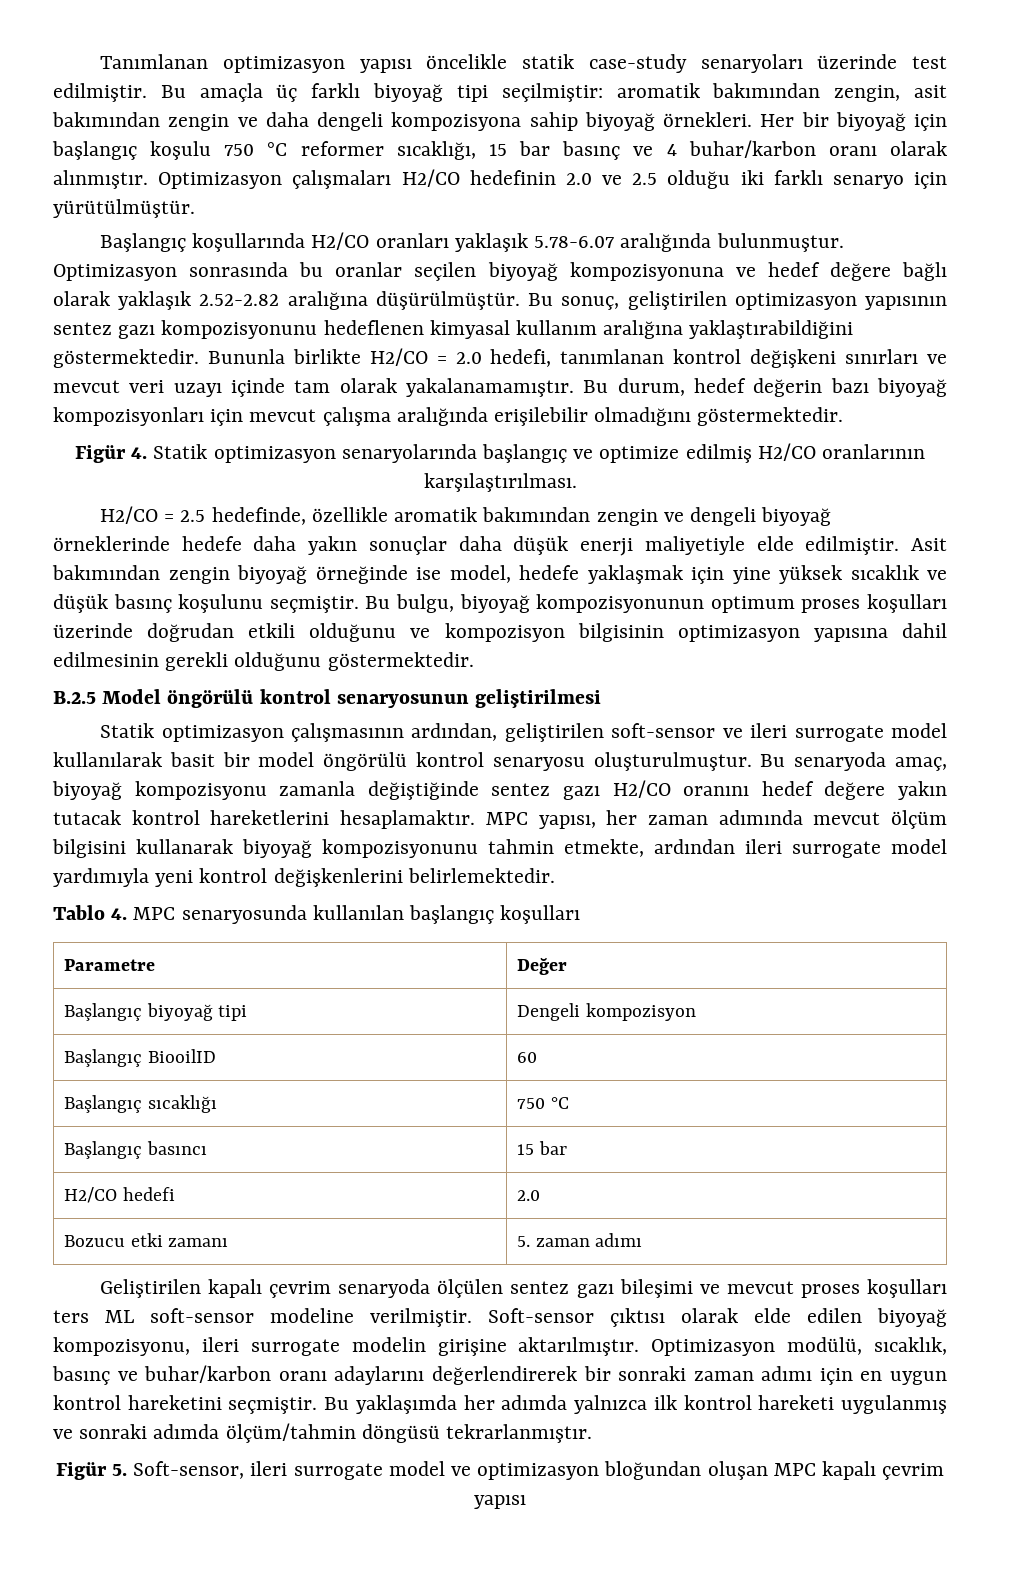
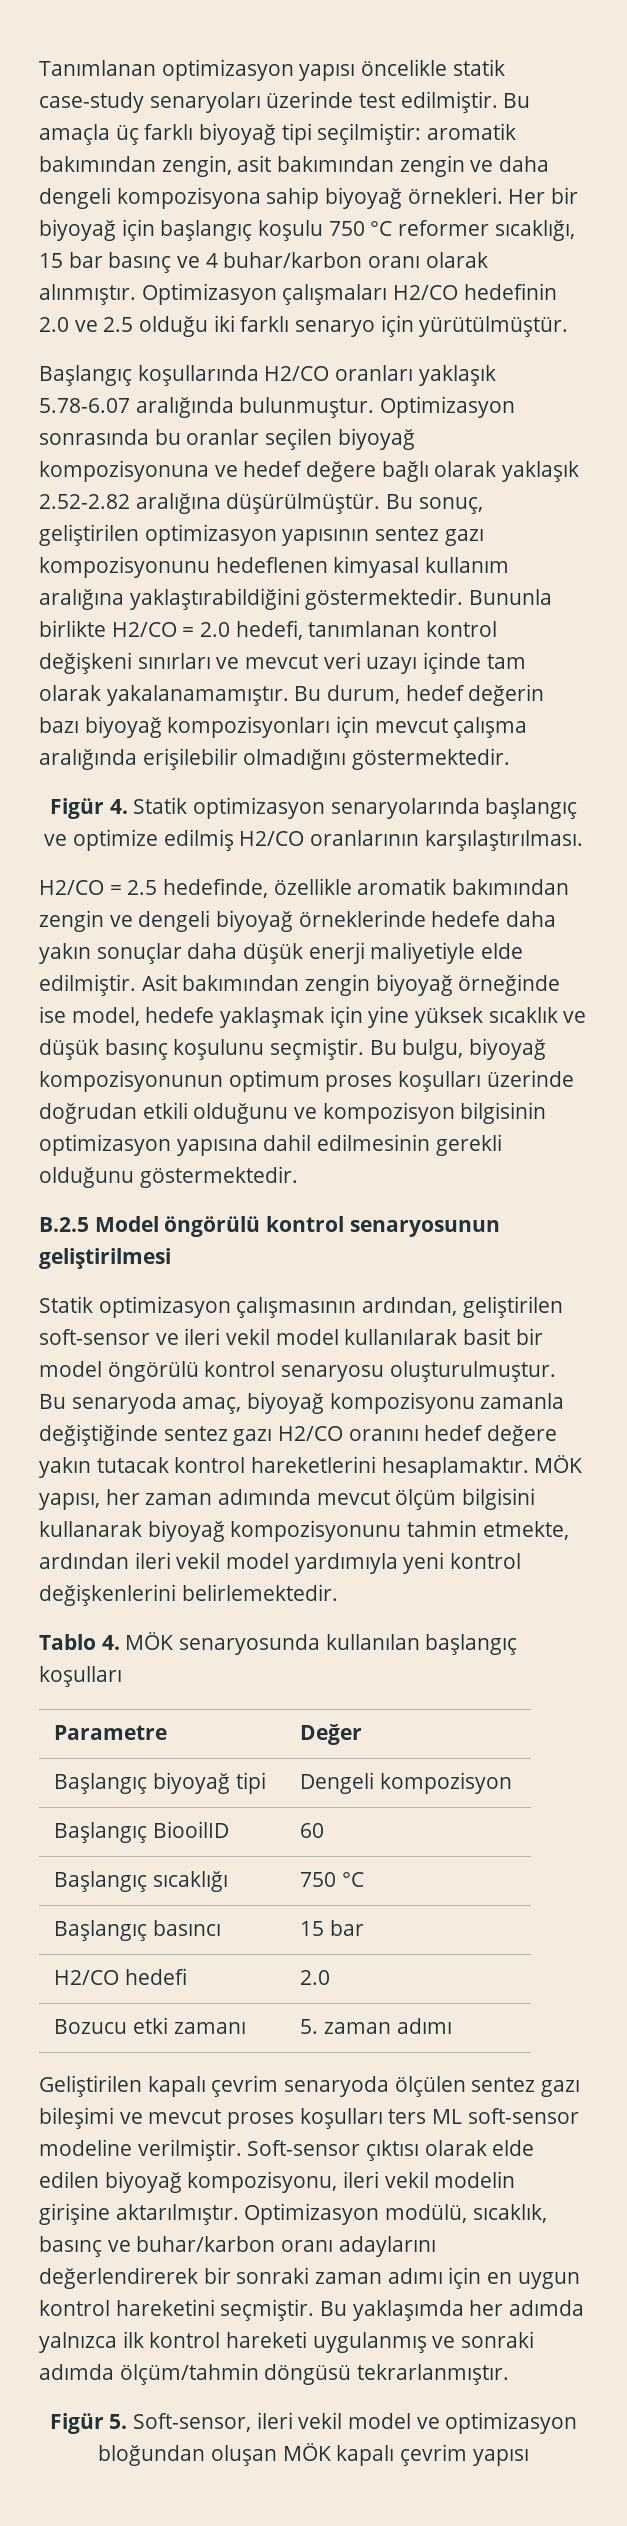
- Statik optimizasyon çalışmasının ardından, geliştirilen soft-sensor ve ileri surrogate model kullanılarak basit bir model öngörülü kontrol senaryosu oluşturulmuştur.
+ Statik optimizasyon çalışmasının ardından, geliştirilen soft-sensor ve ileri vekil model kullanılarak basit bir model öngörülü kontrol senaryosu oluşturulmuştur.
- MPC yapısı, her zaman adımında mevcut ölçüm bilgisini kullanarak biyoyağ kompozisyonunu tahmin etmekte, ardından ileri surrogate model yardımıyla yeni kontrol değişkenlerini belirlemektedir.
+ MÖK yapısı, her zaman adımında mevcut ölçüm bilgisini kullanarak biyoyağ kompozisyonunu tahmin etmekte, ardından ileri vekil model yardımıyla yeni kontrol değişkenlerini belirlemektedir.
- Tablo 4. MPC senaryosunda kullanılan başlangıç koşulları
+ Tablo 4. MÖK senaryosunda kullanılan başlangıç koşulları
- Soft-sensor çıktısı olarak elde edilen biyoyağ kompozisyonu, ileri surrogate modelin girişine aktarılmıştır.
+ Soft-sensor çıktısı olarak elde edilen biyoyağ kompozisyonu, ileri vekil modelin girişine aktarılmıştır.
- Figür 5. Soft-sensor, ileri surrogate model ve optimizasyon bloğundan oluşan MPC kapalı çevrim yapısı
+ Figür 5. Soft-sensor, ileri vekil model ve optimizasyon bloğundan oluşan MÖK kapalı çevrim yapısı

